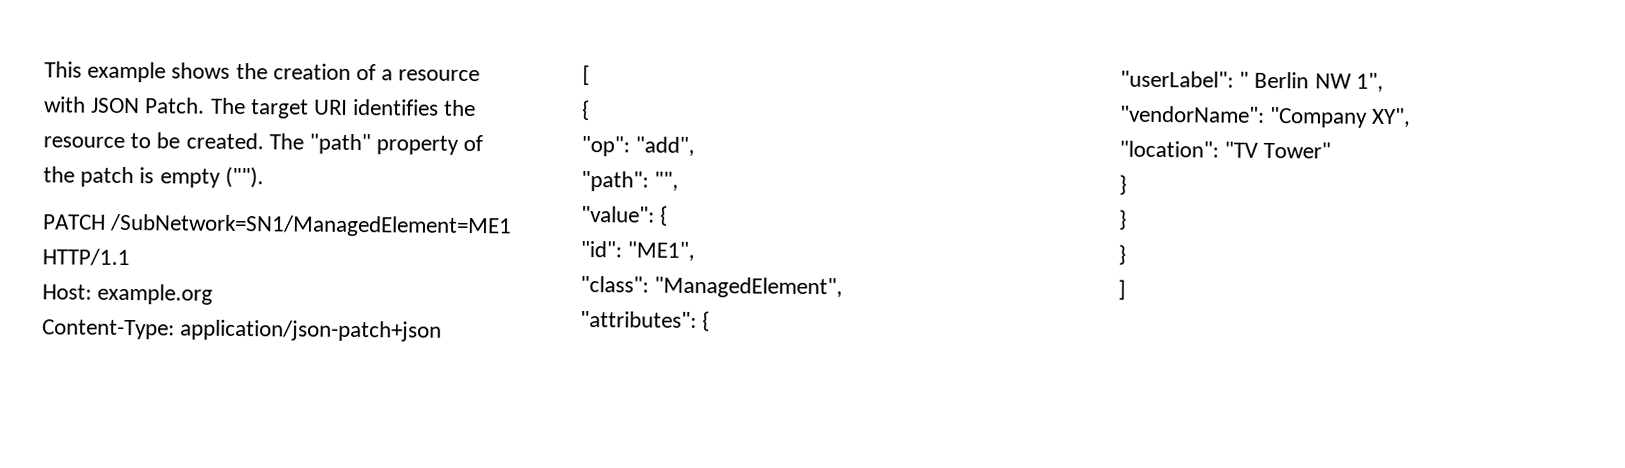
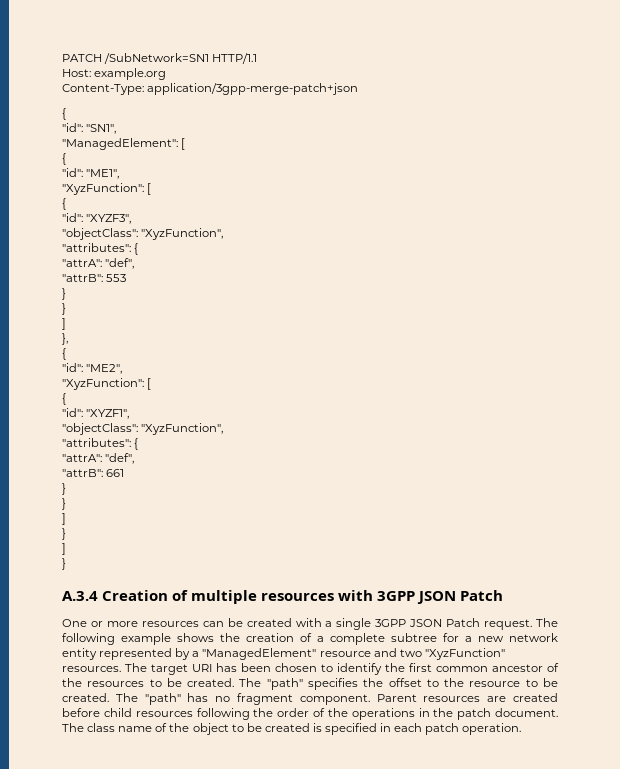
- This example shows the creation of a resource with JSON Patch. The target URI identifies the resource to be created.
+ PATCH /SubNetwork=SN1 HTTP/1.1
+ Host: example.org
+ Content-Type: application/3gpp-merge-patch+json
+ {
+ "id": "SN1",
+ "ManagedElement": [
+ {
+ "id": "ME1",
+ "XyzFunction": [
+ {
+ "id": "XYZF3",
+ "objectClass": "XyzFunction",
+ "attributes": {
+ "attrA": "def",
+ "attrB": 553
+ }
+ }
+ ]
+ },
+ {
+ "id": "ME2",
+ "XyzFunction": [
+ {
+ "id": "XYZF1",
+ "objectClass": "XyzFunction",
+ "attributes": {
+ "attrA": "def",
+ "attrB": 661
+ }
+ }
+ ]
+ }
+ ]
+ }
+ A.3.4 Creation of multiple resources with 3GPP JSON Patch
+ One or more resources can be created with a single 3GPP JSON Patch request. The following example shows the creation of a complete subtree for a new network entity represented by a "ManagedElement" resource and two "XyzFunction" resources. The target URI has been chosen to identify the first common ancestor of the resources to be created. The "path" specifies the offset to the resource to be created.
- The "path" property of the patch is empty ("").
- PATCH /SubNetwork=SN1/ManagedElement=ME1 HTTP/1.1
- Host: example.org
- Content-Type: application/json-patch+json
- [
- {
- "op": "add",
- "path": "",
- "value": {
- "id": "ME1",
- "class": "ManagedElement",
- "attributes": {
- "userLabel": " Berlin NW 1",
- "vendorName": "Company XY",
- "location": "TV Tower"
- }
- }
- }
- ]
+ The "path" has no fragment component. Parent resources are created before child resources following the order of the operations in the patch document. The class name of the object to be created is specified in each patch operation.

